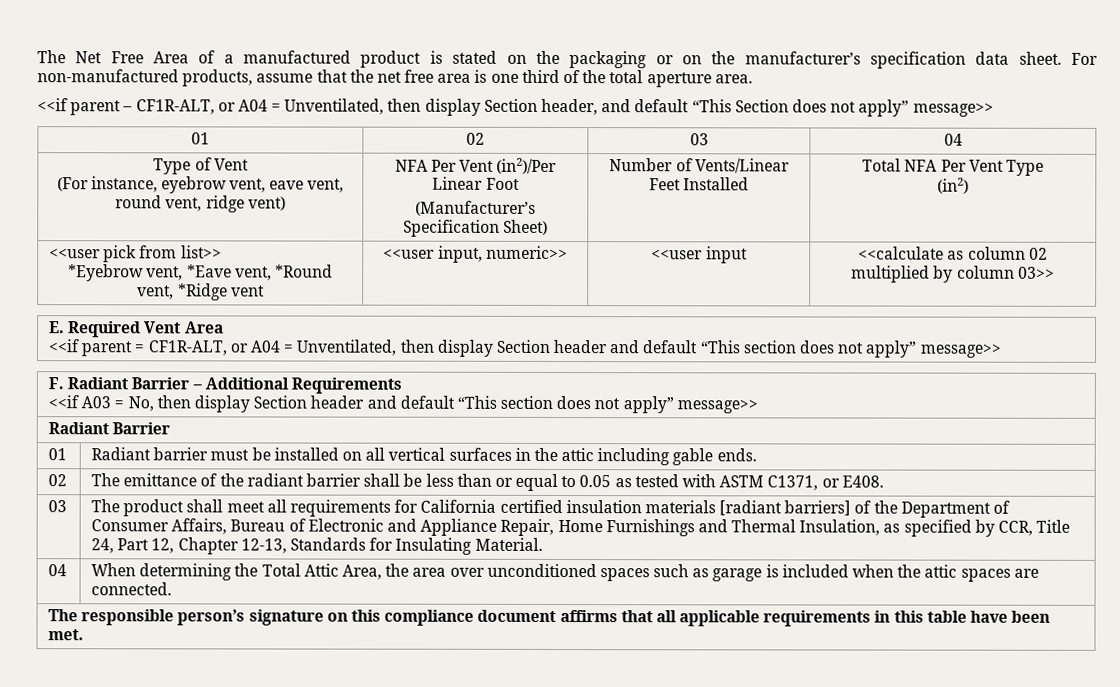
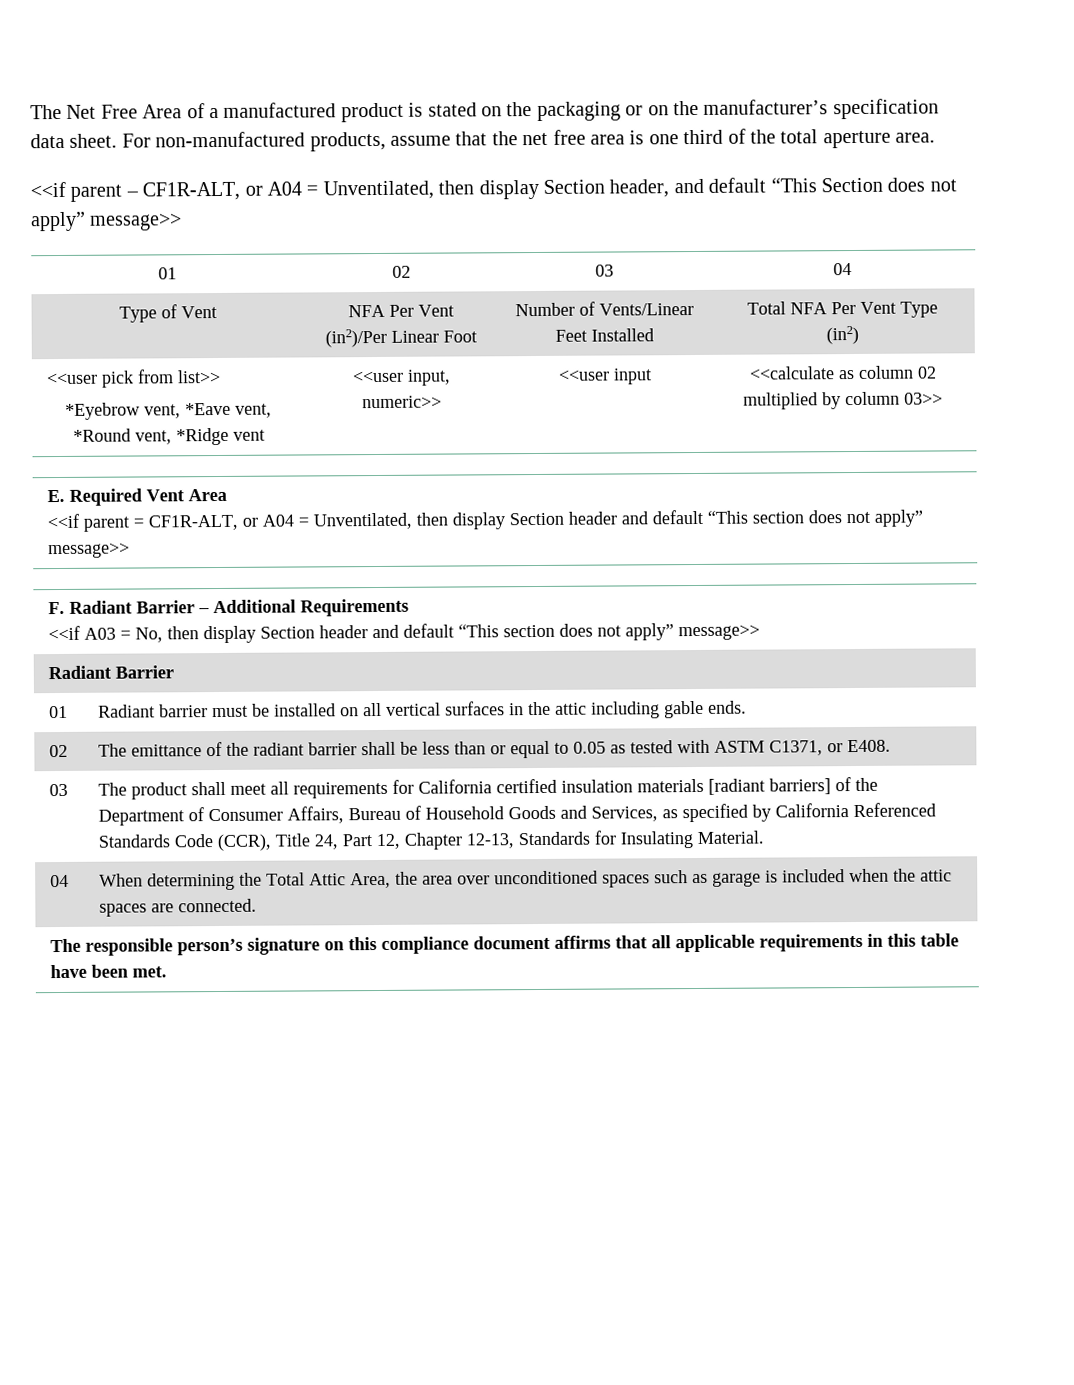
- Type of Vent
- (For instance, eyebrow vent, eave vent, round vent, ridge vent) | NFA Per Vent (in2)/Per Linear Foot
- (Manufacturer’s Specification Sheet) | Number of Vents/Linear Feet Installed | Total NFA Per Vent Type
+ Type of Vent | NFA Per Vent (in2)/Per Linear Foot | Number of Vents/Linear Feet Installed | Total NFA Per Vent Type
- The product shall meet all requirements for California certified insulation materials [radiant barriers] of the Department of Consumer Affairs, Bureau of Electronic and Appliance Repair, Home Furnishings and Thermal Insulation, as specified by CCR, Title 24, Part 12, Chapter 12-13, Standards for Insulating Material.
+ The product shall meet all requirements for California certified insulation materials [radiant barriers] of the Department of Consumer Affairs, Bureau of Household Goods and Services, as specified by California Referenced Standards Code (CCR), Title 24, Part 12, Chapter 12-13, Standards for Insulating Material.

